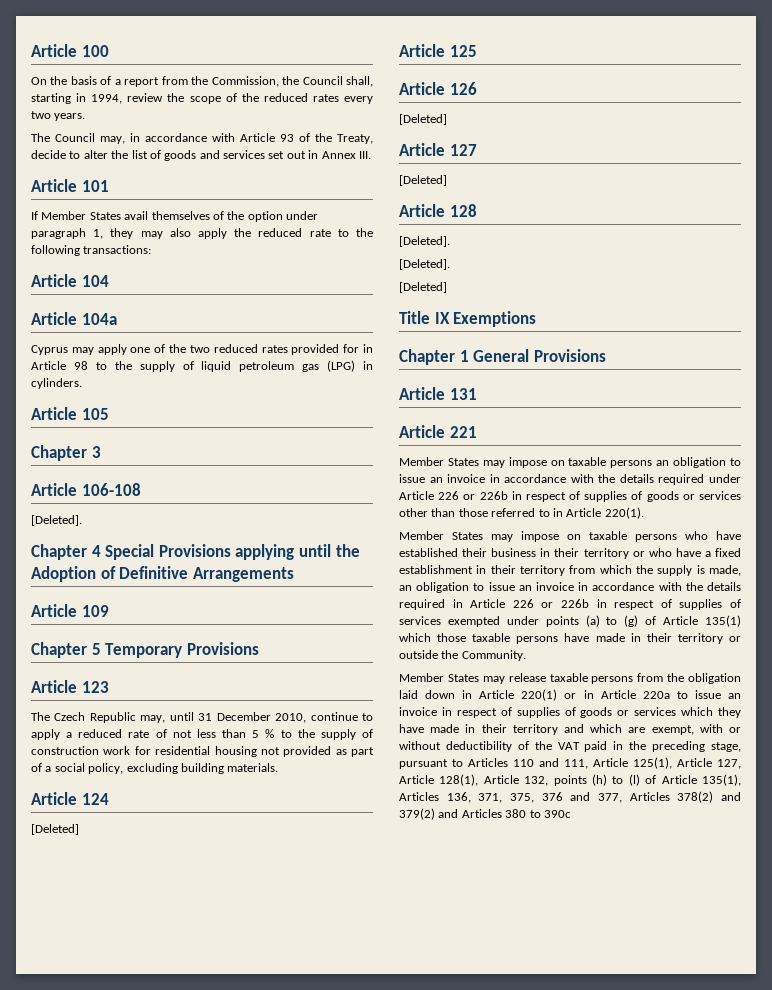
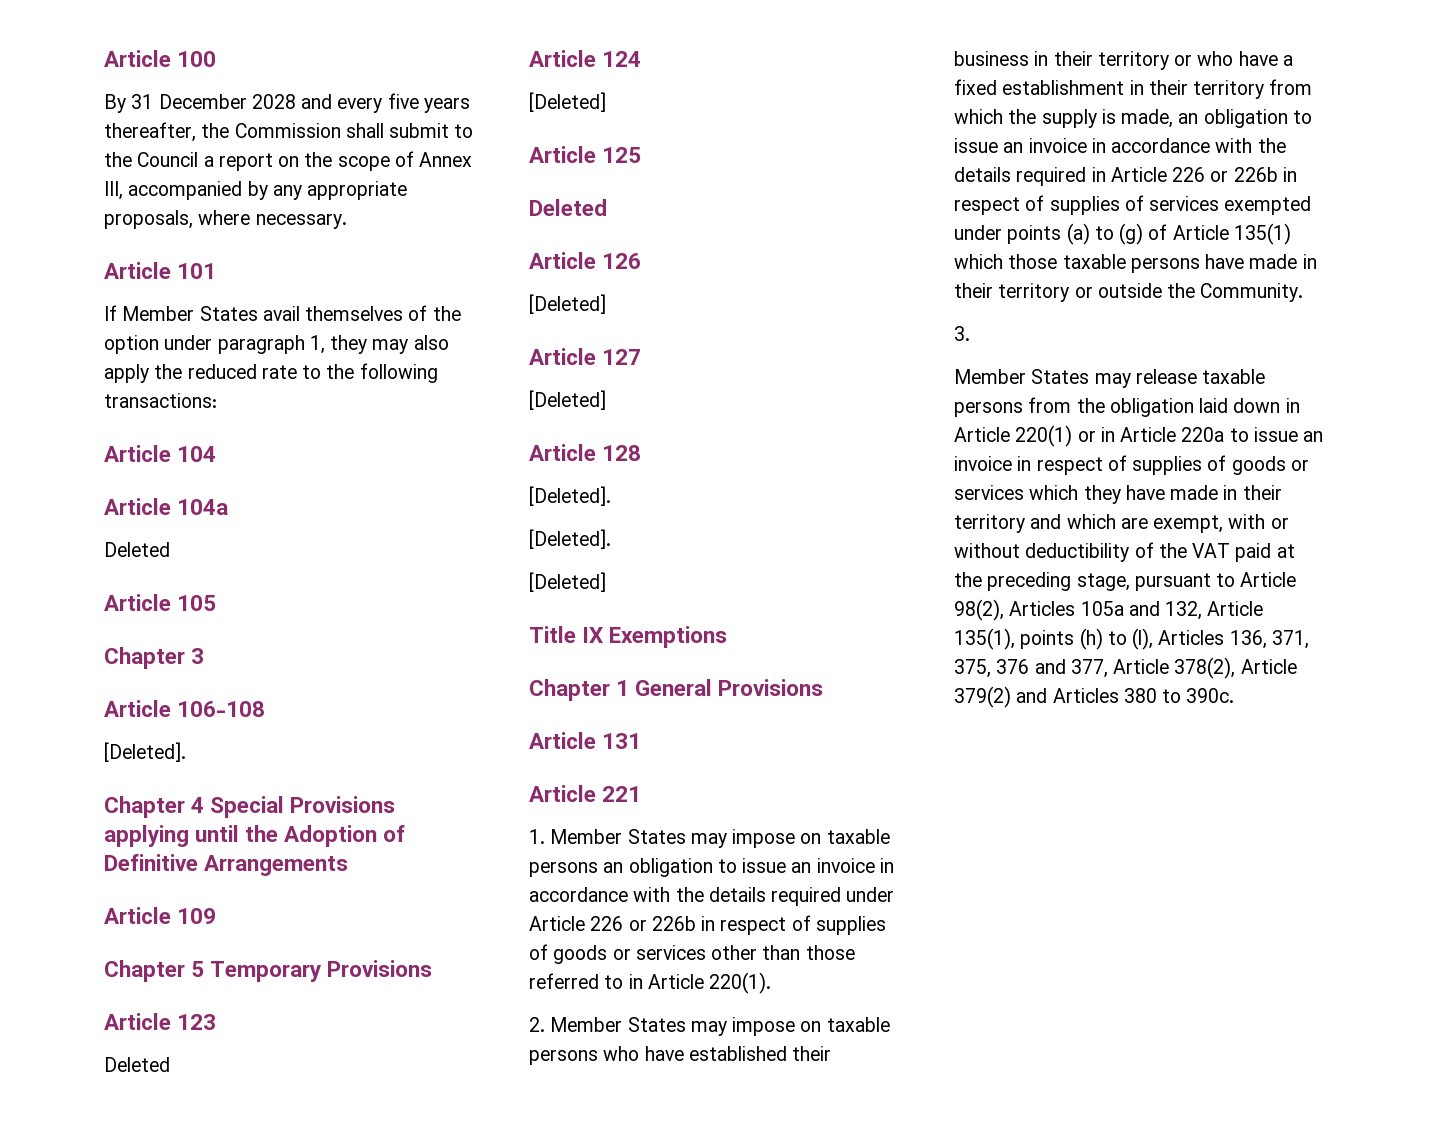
- On the basis of a report from the Commission, the Council shall, starting in 1994, review the scope of the reduced rates every two years.
- The Council may, in accordance with Article 93 of the Treaty, decide to alter the list of goods and services set out in Annex III.
+ By 31 December 2028 and every five years thereafter, the Commission shall submit to the Council a report on the scope of Annex III, accompanied by any appropriate proposals, where necessary.
  Article 104a
- Cyprus may apply one of the two reduced rates provided for in Article 98 to the supply of liquid petroleum gas (LPG) in cylinders.
+ Deleted
  Article 123
- The Czech Republic may, until 31 December 2010, continue to apply a reduced rate of not less than 5 % to the supply of construction work for residential housing not provided as part of a social policy, excluding building materials.
+ Deleted
  Article 125
+ Deleted
- Member States may impose on taxable persons an obligation to issue an invoice in accordance with the details required under Article 226 or 226b in respect of supplies of goods or services other than those referred to in Article 220(1).
+ 1. Member States may impose on taxable persons an obligation to issue an invoice in accordance with the details required under Article 226 or 226b in respect of supplies of goods or services other than those referred to in Article 220(1).
- Member States may impose on taxable persons who have established their business in their territory or who have a fixed establishment in their territory from which the supply is made, an obligation to issue an invoice in accordance with the details required in Article 226 or 226b in respect of supplies of services exempted under points (a) to (g) of Article 135(1) which those taxable persons have made in their territory or outside the Community.
+ 2. Member States may impose on taxable persons who have established their business in their territory or who have a fixed establishment in their territory from which the supply is made, an obligation to issue an invoice in accordance with the details required in Article 226 or 226b in respect of supplies of services exempted under points (a) to (g) of Article 135(1) which those taxable persons have made in their territory or outside the Community.
+ 3.
- Member States may release taxable persons from the obligation laid down in Article 220(1) or in Article 220a to issue an invoice in respect of supplies of goods or services which they have made in their territory and which are exempt, with or without deductibility of the VAT paid in the preceding stage, pursuant to Articles 110 and 111, Article 125(1), Article 127, Article 128(1), Article 132, points (h) to (l) of Article 135(1), Articles 136, 371, 375, 376 and 377, Articles 378(2) and 379(2) and Articles 380 to 390c
+ Member States may release taxable persons from the obligation laid down in Article 220(1) or in Article 220a to issue an invoice in respect of supplies of goods or services which they have made in their territory and which are exempt, with or without deductibility of the VAT paid at the preceding stage, pursuant to Article 98(2), Articles 105a and 132, Article 135(1), points (h) to (l), Articles 136, 371, 375, 376 and 377, Article 378(2), Article 379(2) and Articles 380 to 390c.

